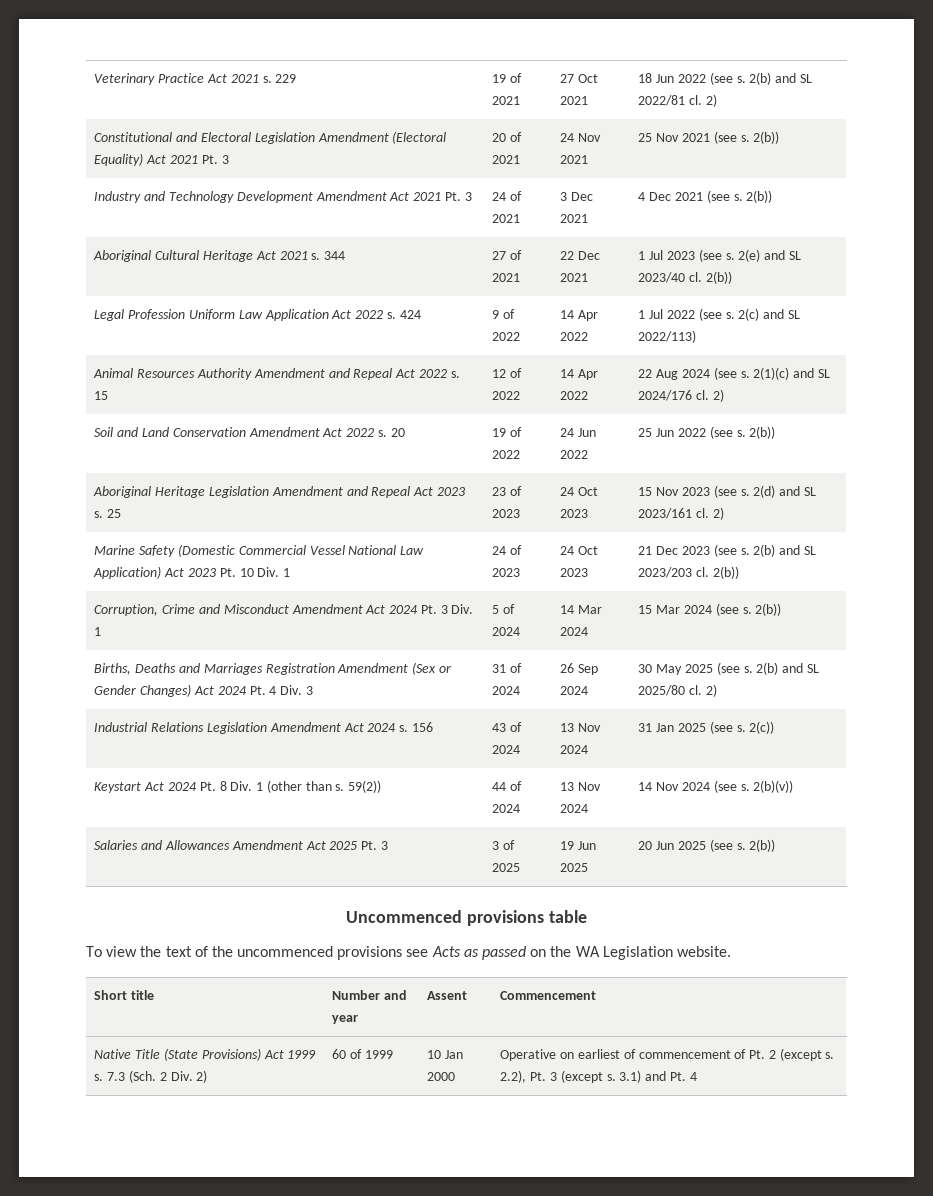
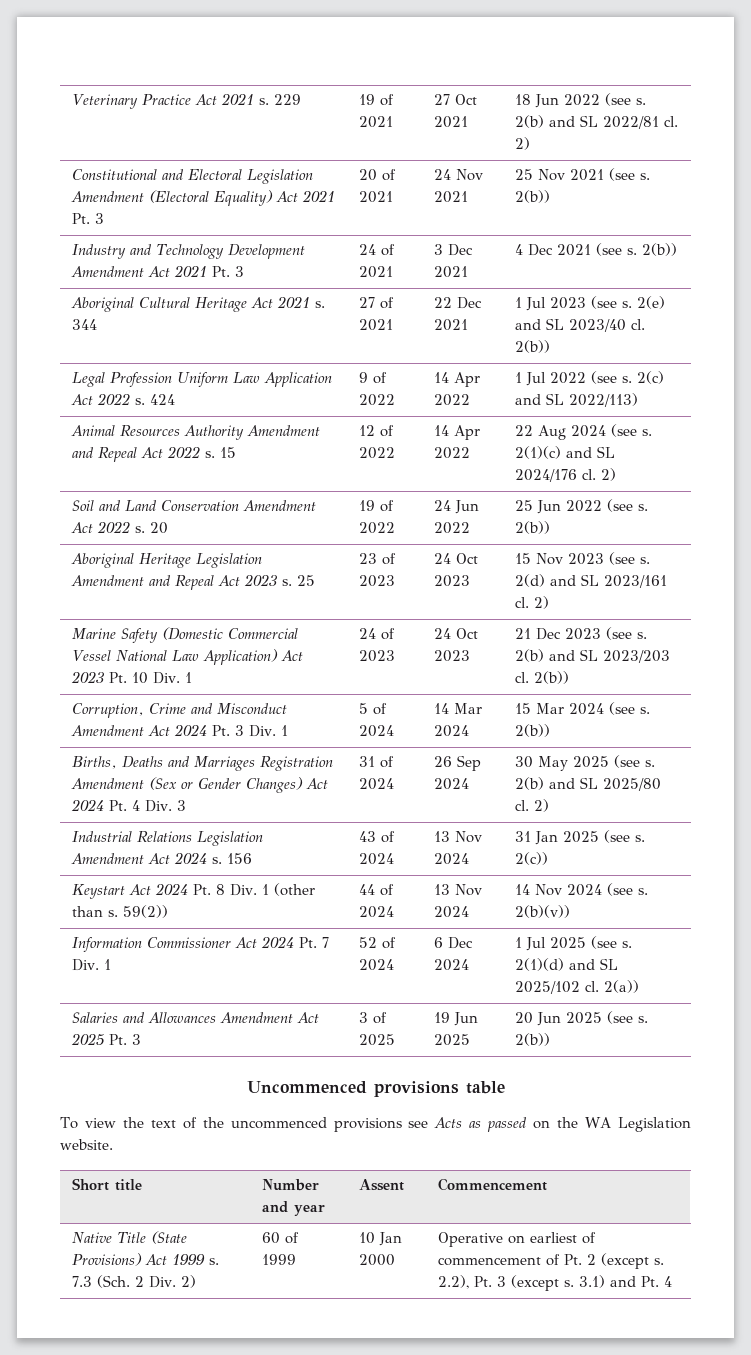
+ Information Commissioner Act 2024 Pt. 7 Div. 1 | 52 of 2024 | 6 Dec 2024 | 1 Jul 2025 (see s. 2(1)(d) and SL 2025/102 cl. 2(a))

